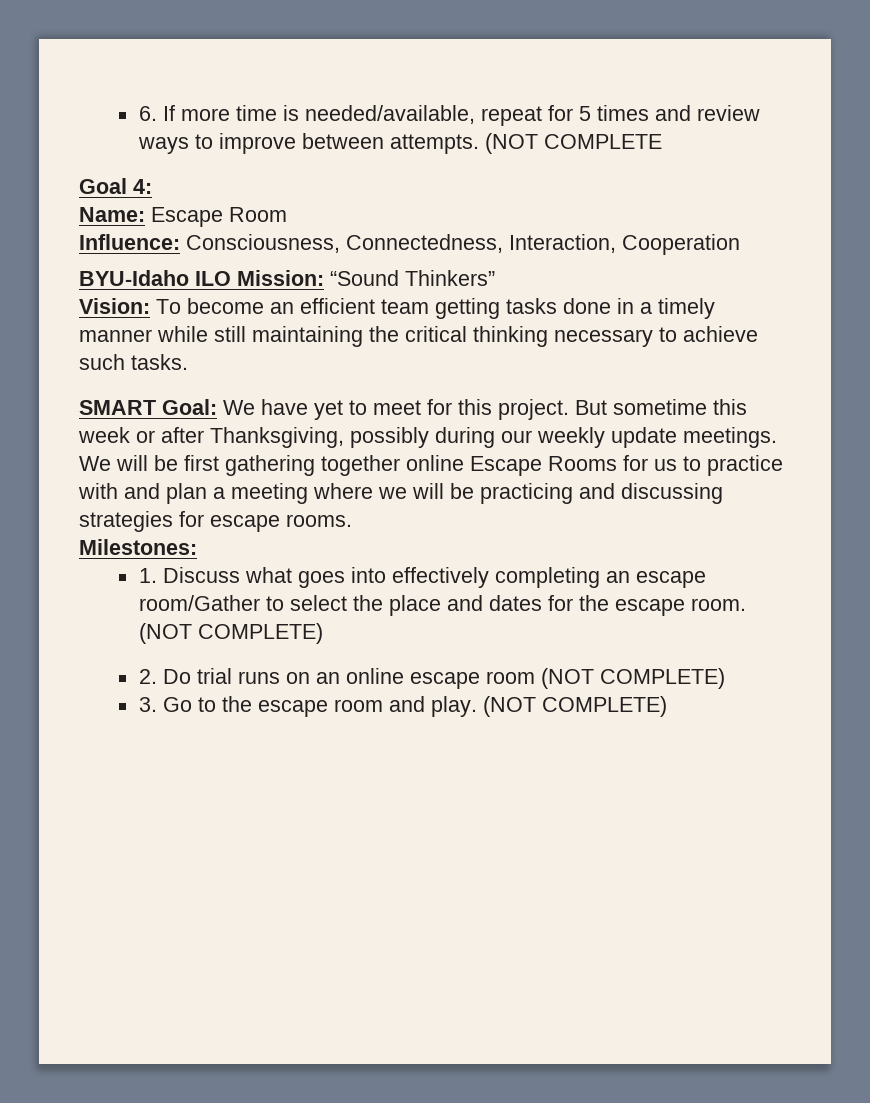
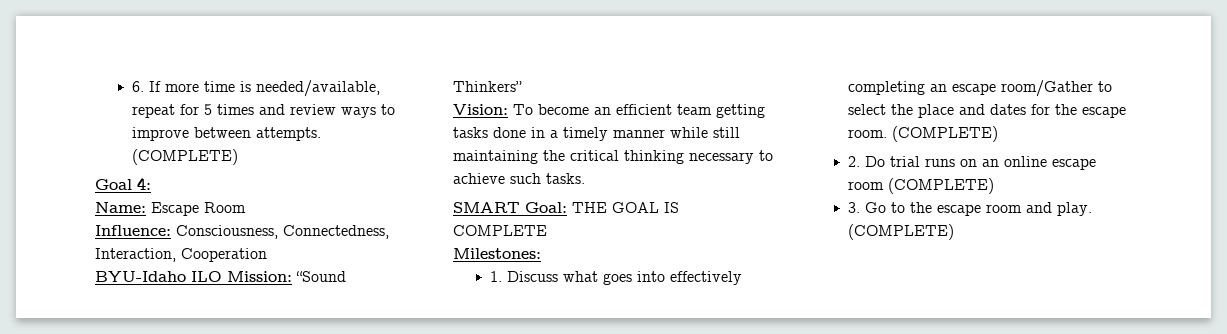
- 6. If more time is needed/available, repeat for 5 times and review ways to improve between attempts. (NOT COMPLETE
+ 6. If more time is needed/available, repeat for 5 times and review ways to improve between attempts. (COMPLETE)
- SMART Goal: We have yet to meet for this project. But sometime this week or after Thanksgiving, possibly during our weekly update meetings. We will be first gathering together online Escape Rooms for us to practice with and plan a meeting where we will be practicing and discussing strategies for escape rooms.
+ SMART Goal: THE GOAL IS COMPLETE
- 1. Discuss what goes into effectively completing an escape room/Gather to select the place and dates for the escape room. (NOT COMPLETE)
+ 1. Discuss what goes into effectively completing an escape room/Gather to select the place and dates for the escape room. (COMPLETE)
- 2. Do trial runs on an online escape room (NOT COMPLETE)
+ 2. Do trial runs on an online escape room (COMPLETE)
- 3. Go to the escape room and play. (NOT COMPLETE)
+ 3. Go to the escape room and play. (COMPLETE)

